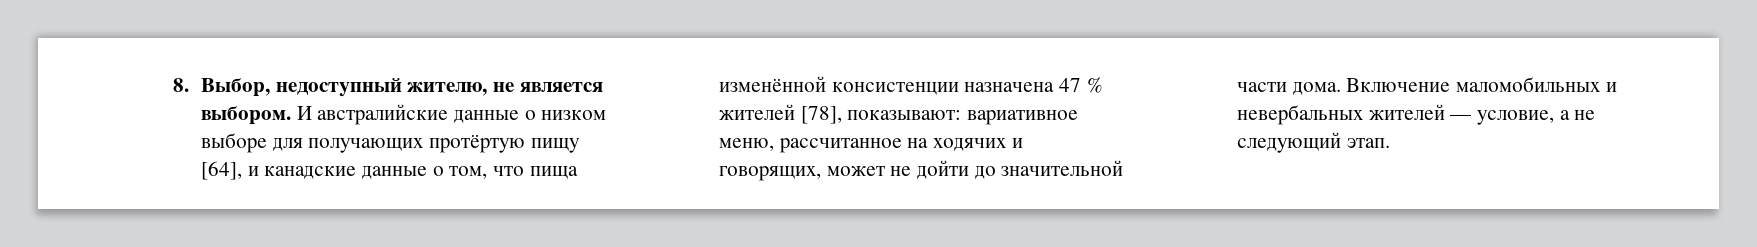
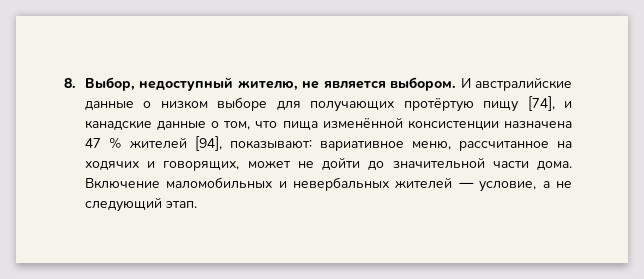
- И австралийские данные о низком выборе для получающих протёртую пищу [64], и канадские данные о том, что пища изменённой консистенции назначена 47 % жителей [78], показывают: вариативное меню, рассчитанное на ходячих и говорящих, может не дойти до значительной части дома.
+ И австралийские данные о низком выборе для получающих протёртую пищу [74], и канадские данные о том, что пища изменённой консистенции назначена 47 % жителей [94], показывают: вариативное меню, рассчитанное на ходячих и говорящих, может не дойти до значительной части дома.

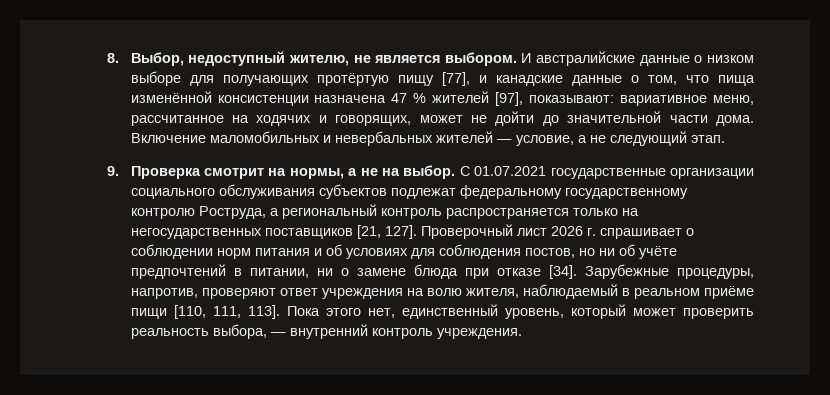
- И австралийские данные о низком выборе для получающих протёртую пищу [74], и канадские данные о том, что пища изменённой консистенции назначена 47 % жителей [94], показывают: вариативное меню, рассчитанное на ходячих и говорящих, может не дойти до значительной части дома.
+ И австралийские данные о низком выборе для получающих протёртую пищу [77], и канадские данные о том, что пища изменённой консистенции назначена 47 % жителей [97], показывают: вариативное меню, рассчитанное на ходячих и говорящих, может не дойти до значительной части дома.
+ 9. Проверка смотрит на нормы, а не на выбор. С 01.07.2021 государственные организации социального обслуживания субъектов подлежат федеральному государственному контролю Роструда, а региональный контроль распространяется только на негосударственных поставщиков [21, 127]. Проверочный лист 2026 г. спрашивает о соблюдении норм питания и об условиях для соблюдения постов, но ни об учёте предпочтений в питании, ни о замене блюда при отказе [34]. Зарубежные процедуры, напротив, проверяют ответ учреждения на волю жителя, наблюдаемый в реальном приёме пищи [110, 111, 113]. Пока этого нет, единственный уровень, который может проверить реальность выбора, — внутренний контроль учреждения.

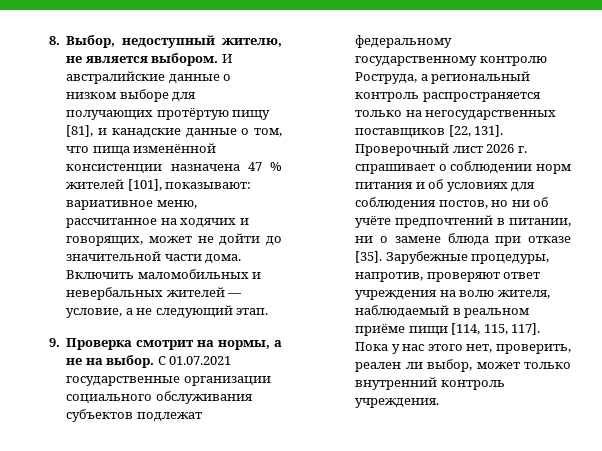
- И австралийские данные о низком выборе для получающих протёртую пищу [77], и канадские данные о том, что пища изменённой консистенции назначена 47 % жителей [97], показывают: вариативное меню, рассчитанное на ходячих и говорящих, может не дойти до значительной части дома.
+ И австралийские данные о низком выборе для получающих протёртую пищу [81], и канадские данные о том, что пища изменённой консистенции назначена 47 % жителей [101], показывают: вариативное меню, рассчитанное на ходячих и говорящих, может не дойти до значительной части дома.
- Включение маломобильных и невербальных жителей — условие, а не следующий этап.
+ Включить маломобильных и невербальных жителей — условие, а не следующий этап.
- С 01.07.2021 государственные организации социального обслуживания субъектов подлежат федеральному государственному контролю Роструда, а региональный контроль распространяется только на негосударственных поставщиков [21, 127].
+ С 01.07.2021 государственные организации социального обслуживания субъектов подлежат федеральному государственному контролю Роструда, а региональный контроль распространяется только на негосударственных поставщиков [22, 131].
- Проверочный лист 2026 г. спрашивает о соблюдении норм питания и об условиях для соблюдения постов, но ни об учёте предпочтений в питании, ни о замене блюда при отказе [34].
+ Проверочный лист 2026 г. спрашивает о соблюдении норм питания и об условиях для соблюдения постов, но ни об учёте предпочтений в питании, ни о замене блюда при отказе [35].
- Зарубежные процедуры, напротив, проверяют ответ учреждения на волю жителя, наблюдаемый в реальном приёме пищи [110, 111, 113]. Пока этого нет, единственный уровень, который может проверить реальность выбора, — внутренний контроль учреждения.
+ Зарубежные процедуры, напротив, проверяют ответ учреждения на волю жителя, наблюдаемый в реальном приёме пищи [114, 115, 117]. Пока у нас этого нет, проверить, реален ли выбор, может только внутренний контроль учреждения.

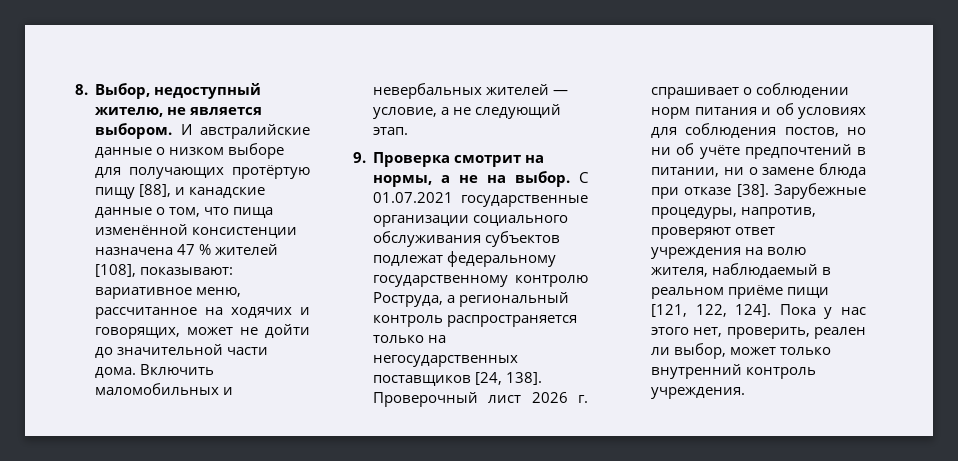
- И австралийские данные о низком выборе для получающих протёртую пищу [81], и канадские данные о том, что пища изменённой консистенции назначена 47 % жителей [101], показывают: вариативное меню, рассчитанное на ходячих и говорящих, может не дойти до значительной части дома.
+ И австралийские данные о низком выборе для получающих протёртую пищу [88], и канадские данные о том, что пища изменённой консистенции назначена 47 % жителей [108], показывают: вариативное меню, рассчитанное на ходячих и говорящих, может не дойти до значительной части дома.
- С 01.07.2021 государственные организации социального обслуживания субъектов подлежат федеральному государственному контролю Роструда, а региональный контроль распространяется только на негосударственных поставщиков [22, 131].
+ С 01.07.2021 государственные организации социального обслуживания субъектов подлежат федеральному государственному контролю Роструда, а региональный контроль распространяется только на негосударственных поставщиков [24, 138].
- Проверочный лист 2026 г. спрашивает о соблюдении норм питания и об условиях для соблюдения постов, но ни об учёте предпочтений в питании, ни о замене блюда при отказе [35].
+ Проверочный лист 2026 г. спрашивает о соблюдении норм питания и об условиях для соблюдения постов, но ни об учёте предпочтений в питании, ни о замене блюда при отказе [38].
- Зарубежные процедуры, напротив, проверяют ответ учреждения на волю жителя, наблюдаемый в реальном приёме пищи [114, 115, 117].
+ Зарубежные процедуры, напротив, проверяют ответ учреждения на волю жителя, наблюдаемый в реальном приёме пищи [121, 122, 124].

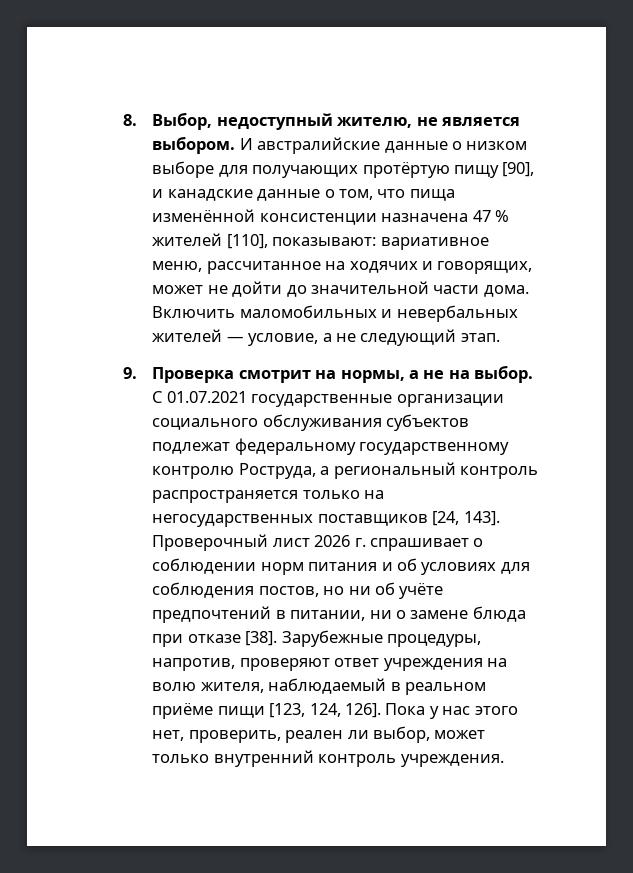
- И австралийские данные о низком выборе для получающих протёртую пищу [88], и канадские данные о том, что пища изменённой консистенции назначена 47 % жителей [108], показывают: вариативное меню, рассчитанное на ходячих и говорящих, может не дойти до значительной части дома.
+ И австралийские данные о низком выборе для получающих протёртую пищу [90], и канадские данные о том, что пища изменённой консистенции назначена 47 % жителей [110], показывают: вариативное меню, рассчитанное на ходячих и говорящих, может не дойти до значительной части дома.
- С 01.07.2021 государственные организации социального обслуживания субъектов подлежат федеральному государственному контролю Роструда, а региональный контроль распространяется только на негосударственных поставщиков [24, 138].
+ С 01.07.2021 государственные организации социального обслуживания субъектов подлежат федеральному государственному контролю Роструда, а региональный контроль распространяется только на негосударственных поставщиков [24, 143].
- Зарубежные процедуры, напротив, проверяют ответ учреждения на волю жителя, наблюдаемый в реальном приёме пищи [121, 122, 124].
+ Зарубежные процедуры, напротив, проверяют ответ учреждения на волю жителя, наблюдаемый в реальном приёме пищи [123, 124, 126].

